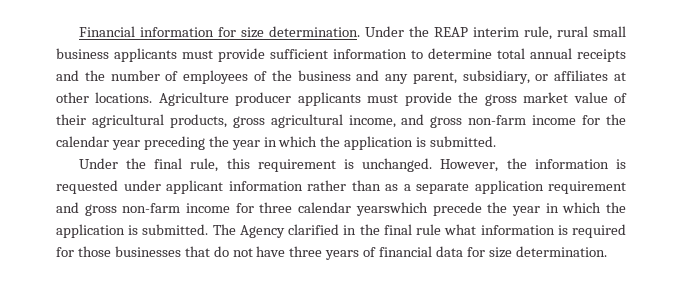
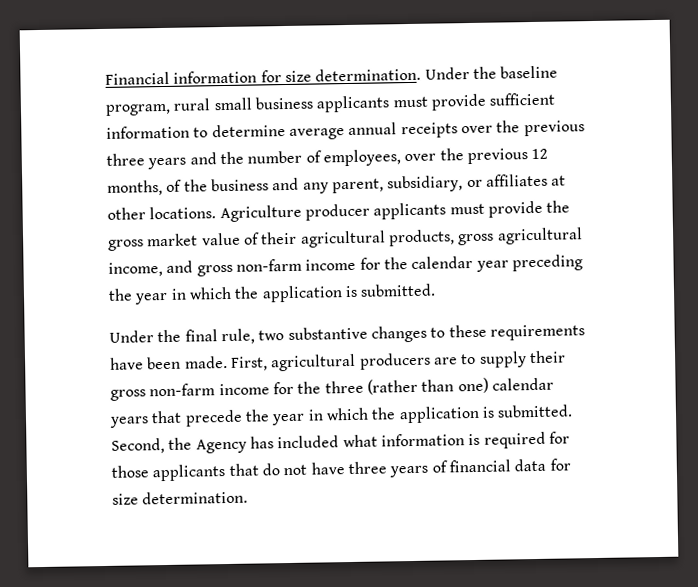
- Under the REAP interim rule, rural small business applicants must provide sufficient information to determine total annual receipts and the number of employees of the business and any parent, subsidiary, or affiliates at other locations.
+ Under the baseline program, rural small business applicants must provide sufficient information to determine average annual receipts over the previous three years and the number of employees, over the previous 12 months, of the business and any parent, subsidiary, or affiliates at other locations.
- Under the final rule, this requirement is unchanged. However, the information is requested under applicant information rather than as a separate application requirement and gross non-farm income for three calendar yearswhich precede the year in which the application is submitted.
+ Under the final rule, two substantive changes to these requirements have been made. First, agricultural producers are to supply their gross non-farm income for the three (rather than one) calendar years that precede the year in which the application is submitted.
- The Agency clarified in the final rule what information is required for those businesses that do not have three years of financial data for size determination.
+ Second, the Agency has included what information is required for those applicants that do not have three years of financial data for size determination.

